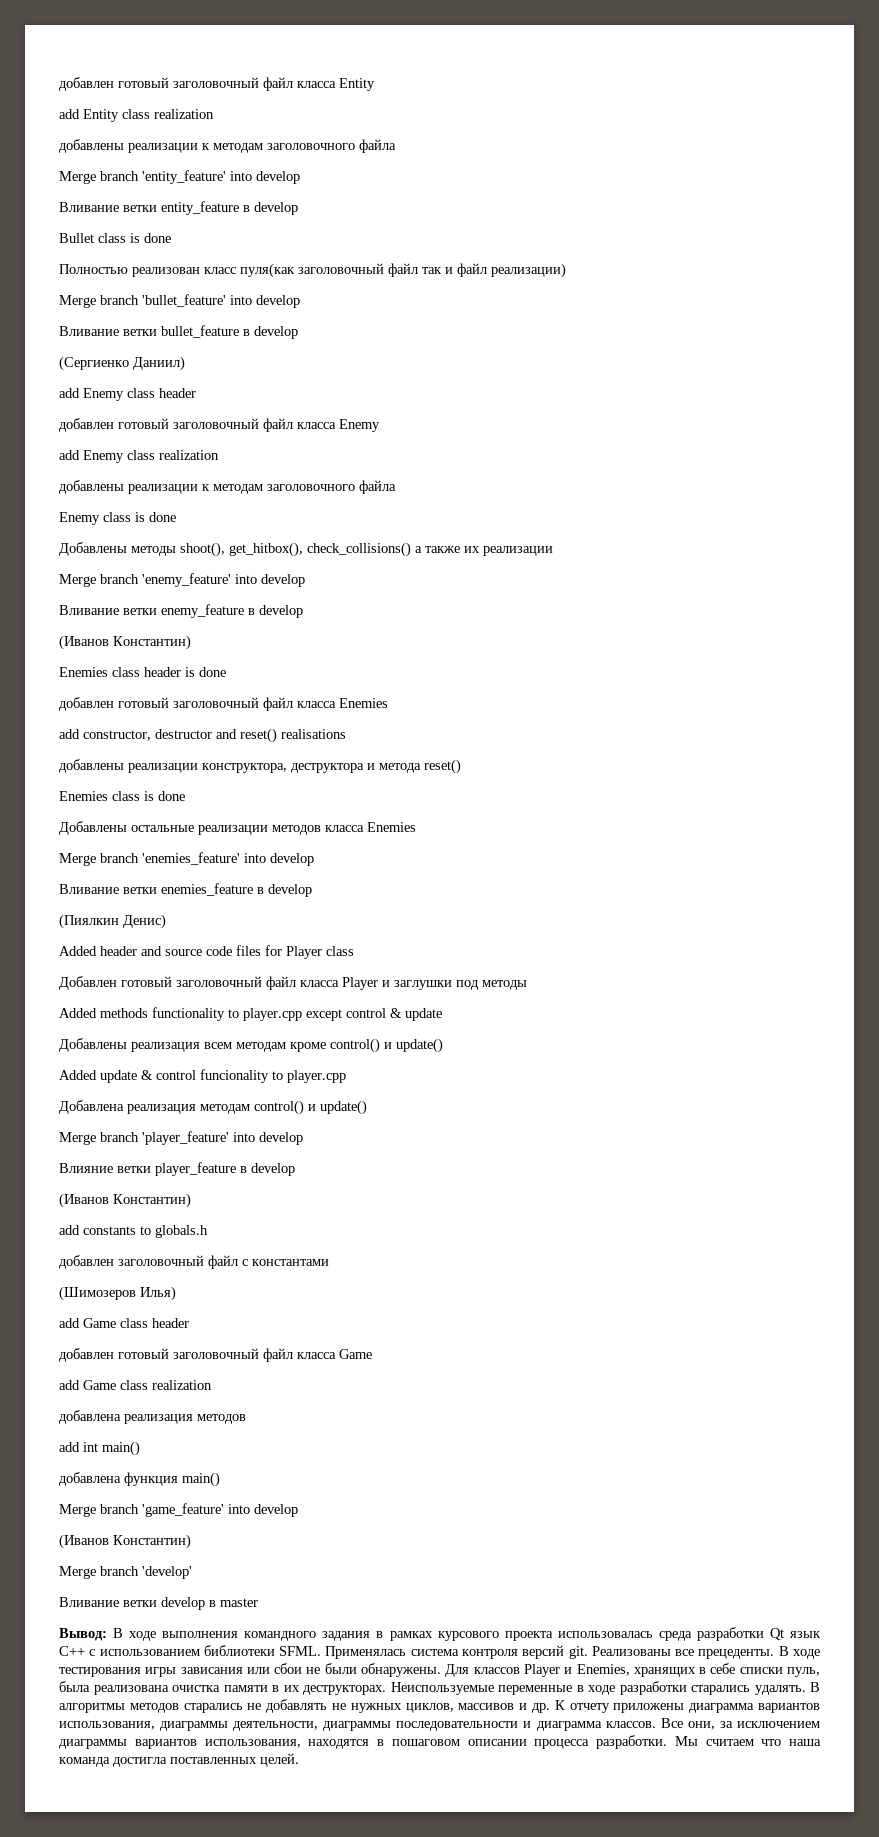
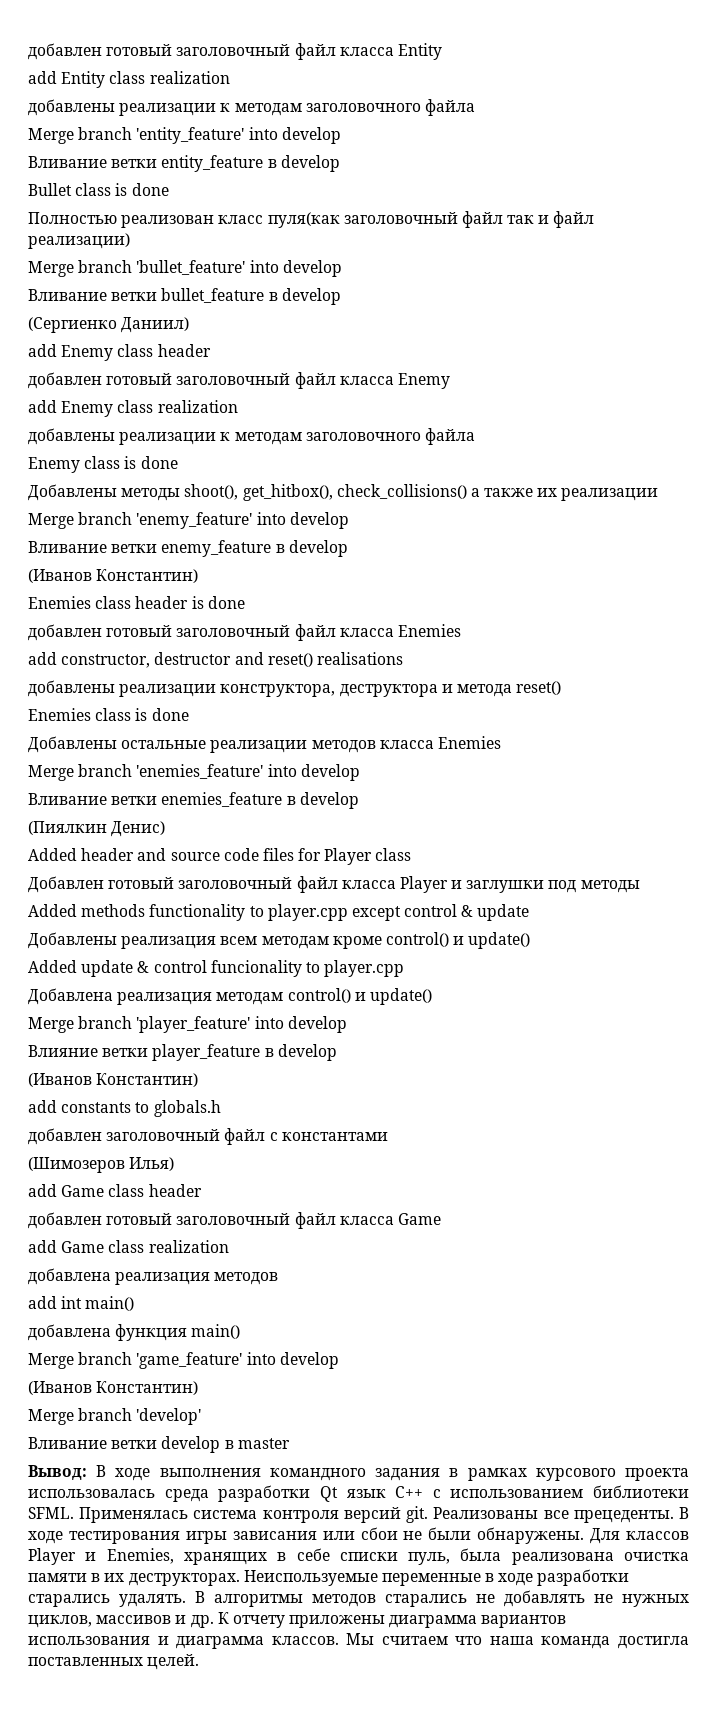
- В алгоритмы методов старались не добавлять не нужных циклов, массивов и др. К отчету приложены диаграмма вариантов использования, диаграммы деятельности, диаграммы последовательности и диаграмма классов. Все они, за исключением диаграммы вариантов использования, находятся в пошаговом описании процесса разработки.
+ В алгоритмы методов старались не добавлять не нужных циклов, массивов и др. К отчету приложены диаграмма вариантов использования и диаграмма классов.

